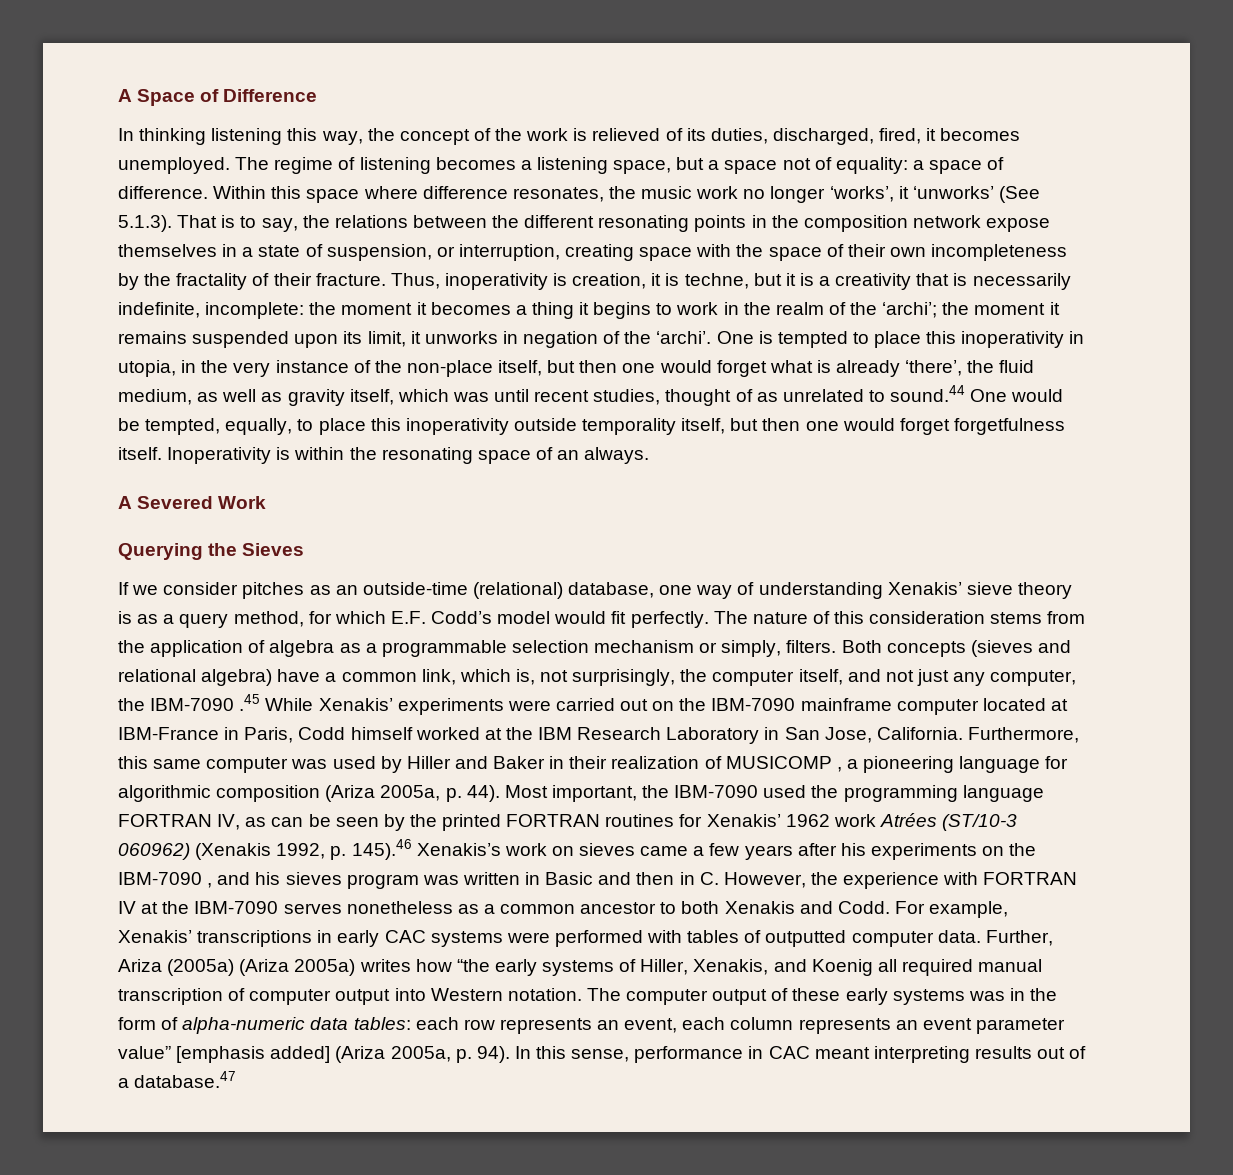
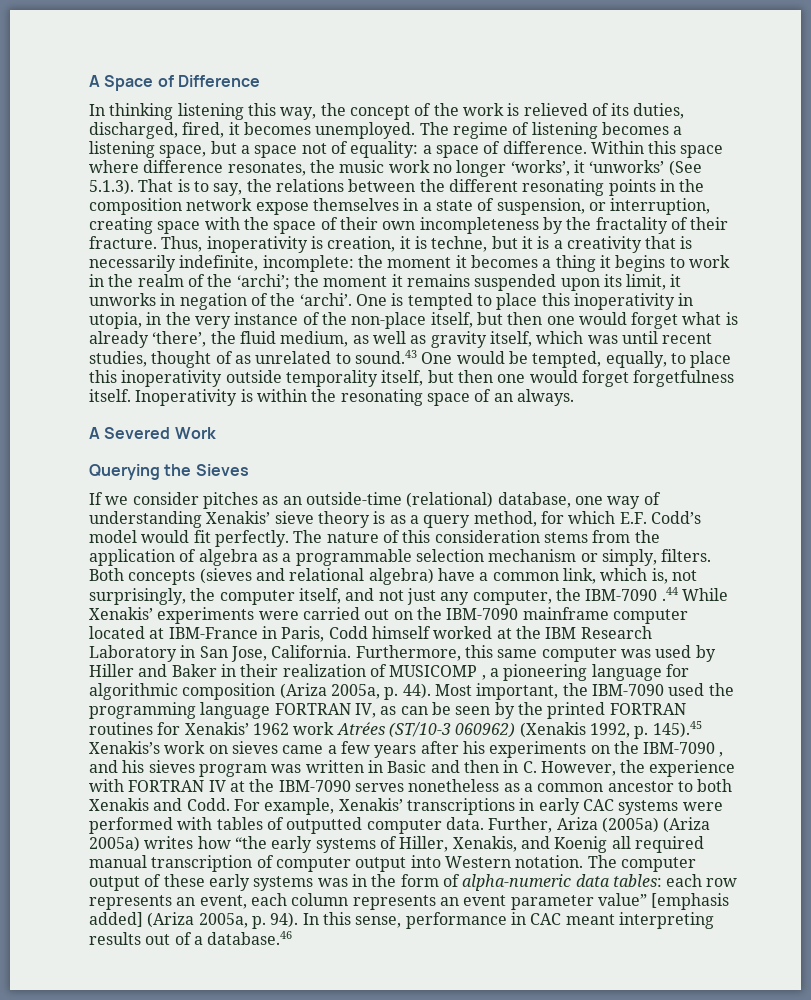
- One is tempted to place this inoperativity in utopia, in the very instance of the non-place itself, but then one would forget what is already ‘there’, the fluid medium, as well as gravity itself, which was until recent studies, thought of as unrelated to sound.44 One would be tempted, equally, to place this inoperativity outside temporality itself, but then one would forget forgetfulness itself.
+ One is tempted to place this inoperativity in utopia, in the very instance of the non-place itself, but then one would forget what is already ‘there’, the fluid medium, as well as gravity itself, which was until recent studies, thought of as unrelated to sound.43 One would be tempted, equally, to place this inoperativity outside temporality itself, but then one would forget forgetfulness itself.
- Both concepts (sieves and relational algebra) have a common link, which is, not surprisingly, the computer itself, and not just any computer, the IBM-7090 .45 While Xenakis’ experiments were carried out on the IBM-7090 mainframe computer located at IBM-France in Paris, Codd himself worked at the IBM Research Laboratory in San Jose, California.
+ Both concepts (sieves and relational algebra) have a common link, which is, not surprisingly, the computer itself, and not just any computer, the IBM-7090 .44 While Xenakis’ experiments were carried out on the IBM-7090 mainframe computer located at IBM-France in Paris, Codd himself worked at the IBM Research Laboratory in San Jose, California.
- Most important, the IBM-7090 used the programming language FORTRAN IV, as can be seen by the printed FORTRAN routines for Xenakis’ 1962 work Atrées (ST/10-3 060962) (Xenakis 1992, p. 145).46 Xenakis’s work on sieves came a few years after his experiments on the IBM-7090 , and his sieves program was written in Basic and then in C. However, the experience with FORTRAN IV at the IBM-7090 serves nonetheless as a common ancestor to both Xenakis and Codd.
+ Most important, the IBM-7090 used the programming language FORTRAN IV, as can be seen by the printed FORTRAN routines for Xenakis’ 1962 work Atrées (ST/10-3 060962) (Xenakis 1992, p. 145).45 Xenakis’s work on sieves came a few years after his experiments on the IBM-7090 , and his sieves program was written in Basic and then in C. However, the experience with FORTRAN IV at the IBM-7090 serves nonetheless as a common ancestor to both Xenakis and Codd.
- In this sense, performance in CAC meant interpreting results out of a database.47
+ In this sense, performance in CAC meant interpreting results out of a database.46

